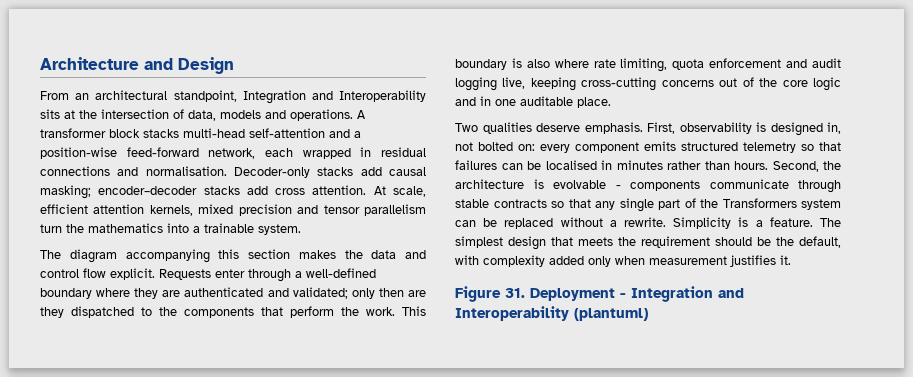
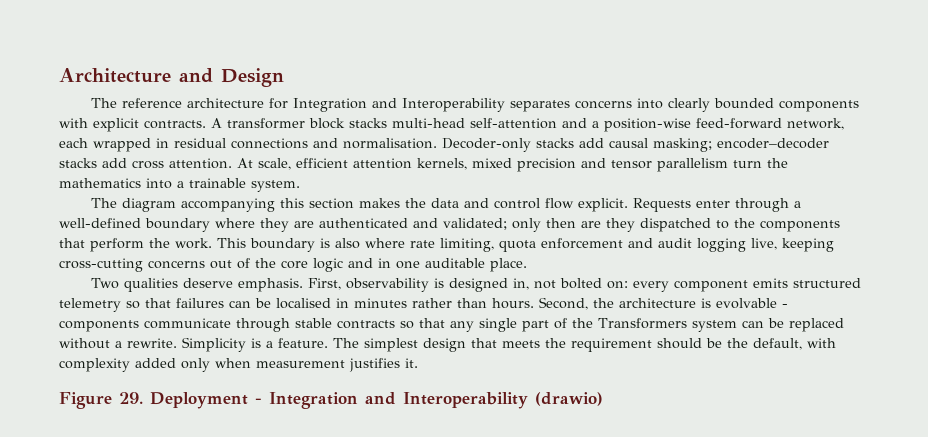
- From an architectural standpoint, Integration and Interoperability sits at the intersection of data, models and operations.
+ The reference architecture for Integration and Interoperability separates concerns into clearly bounded components with explicit contracts.
- Figure 31. Deployment - Integration and Interoperability (plantuml)
+ Figure 29. Deployment - Integration and Interoperability (drawio)

